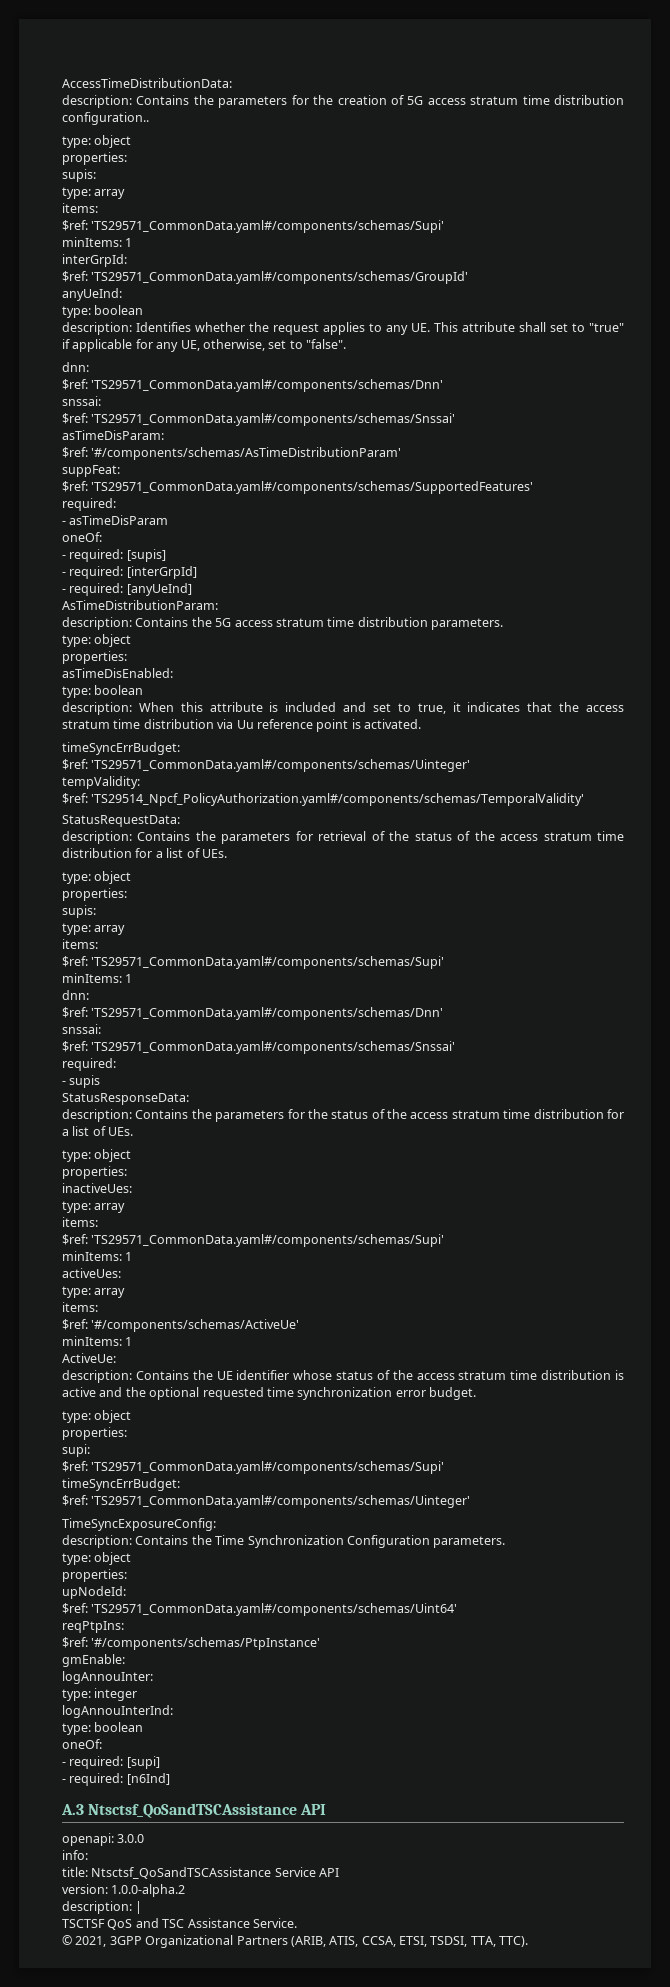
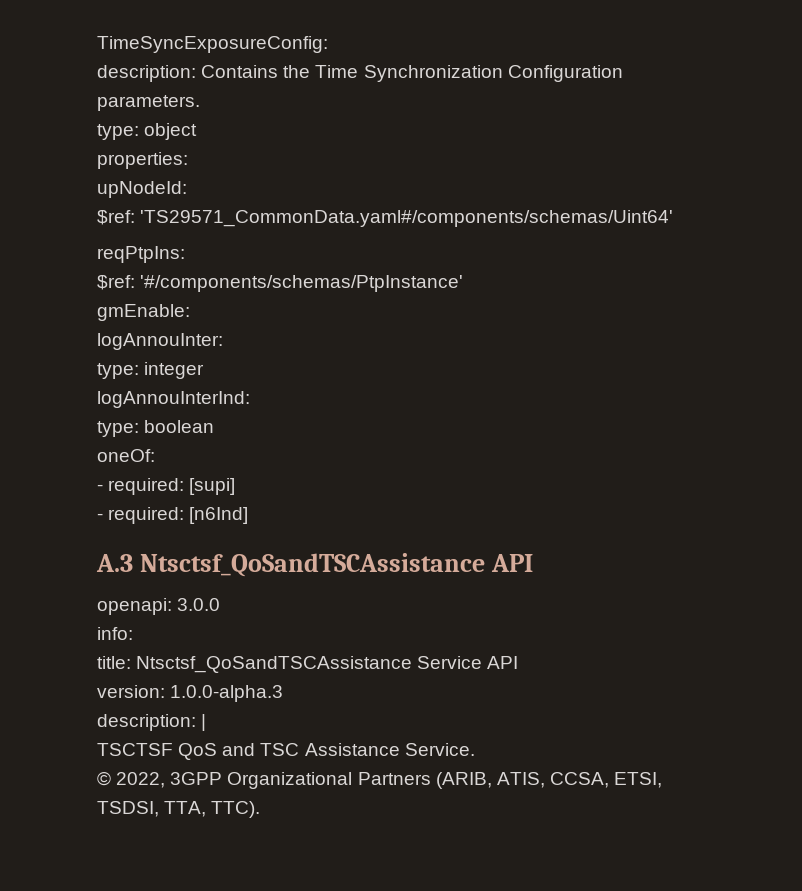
- AccessTimeDistributionData:
- description: Contains the parameters for the creation of 5G access stratum time distribution configuration..
- type: object
- properties:
- supis:
- type: array
- items:
- $ref: 'TS29571_CommonData.yaml#/components/schemas/Supi'
- minItems: 1
- interGrpId:
- $ref: 'TS29571_CommonData.yaml#/components/schemas/GroupId'
- anyUeInd:
- type: boolean
- description: Identifies whether the request applies to any UE. This attribute shall set to "true" if applicable for any UE, otherwise, set to "false".
- dnn:
- $ref: 'TS29571_CommonData.yaml#/components/schemas/Dnn'
- snssai:
- $ref: 'TS29571_CommonData.yaml#/components/schemas/Snssai'
- asTimeDisParam:
- $ref: '#/components/schemas/AsTimeDistributionParam'
- suppFeat:
- $ref: 'TS29571_CommonData.yaml#/components/schemas/SupportedFeatures'
- required:
- - asTimeDisParam
- oneOf:
- - required: [supis]
- - required: [interGrpId]
- - required: [anyUeInd]
- AsTimeDistributionParam:
- description: Contains the 5G access stratum time distribution parameters.
- type: object
- properties:
- asTimeDisEnabled:
- type: boolean
- description: When this attribute is included and set to true, it indicates that the access stratum time distribution via Uu reference point is activated.
- timeSyncErrBudget:
- $ref: 'TS29571_CommonData.yaml#/components/schemas/Uinteger'
- tempValidity:
- $ref: 'TS29514_Npcf_PolicyAuthorization.yaml#/components/schemas/TemporalValidity'
- StatusRequestData:
- description: Contains the parameters for retrieval of the status of the access stratum time distribution for a list of UEs.
- type: object
- properties:
- supis:
- type: array
- items:
- $ref: 'TS29571_CommonData.yaml#/components/schemas/Supi'
- minItems: 1
- dnn:
- $ref: 'TS29571_CommonData.yaml#/components/schemas/Dnn'
- snssai:
- $ref: 'TS29571_CommonData.yaml#/components/schemas/Snssai'
- required:
- - supis
- StatusResponseData:
- description: Contains the parameters for the status of the access stratum time distribution for a list of UEs.
- type: object
- properties:
- inactiveUes:
- type: array
- items:
- $ref: 'TS29571_CommonData.yaml#/components/schemas/Supi'
- minItems: 1
- activeUes:
- type: array
- items:
- $ref: '#/components/schemas/ActiveUe'
- minItems: 1
- ActiveUe:
- description: Contains the UE identifier whose status of the access stratum time distribution is active and the optional requested time synchronization error budget.
- type: object
- properties:
- supi:
- $ref: 'TS29571_CommonData.yaml#/components/schemas/Supi'
- timeSyncErrBudget:
- $ref: 'TS29571_CommonData.yaml#/components/schemas/Uinteger'
- version: 1.0.0-alpha.2
+ version: 1.0.0-alpha.3
- © 2021, 3GPP Organizational Partners (ARIB, ATIS, CCSA, ETSI, TSDSI, TTA, TTC).
+ © 2022, 3GPP Organizational Partners (ARIB, ATIS, CCSA, ETSI, TSDSI, TTA, TTC).

